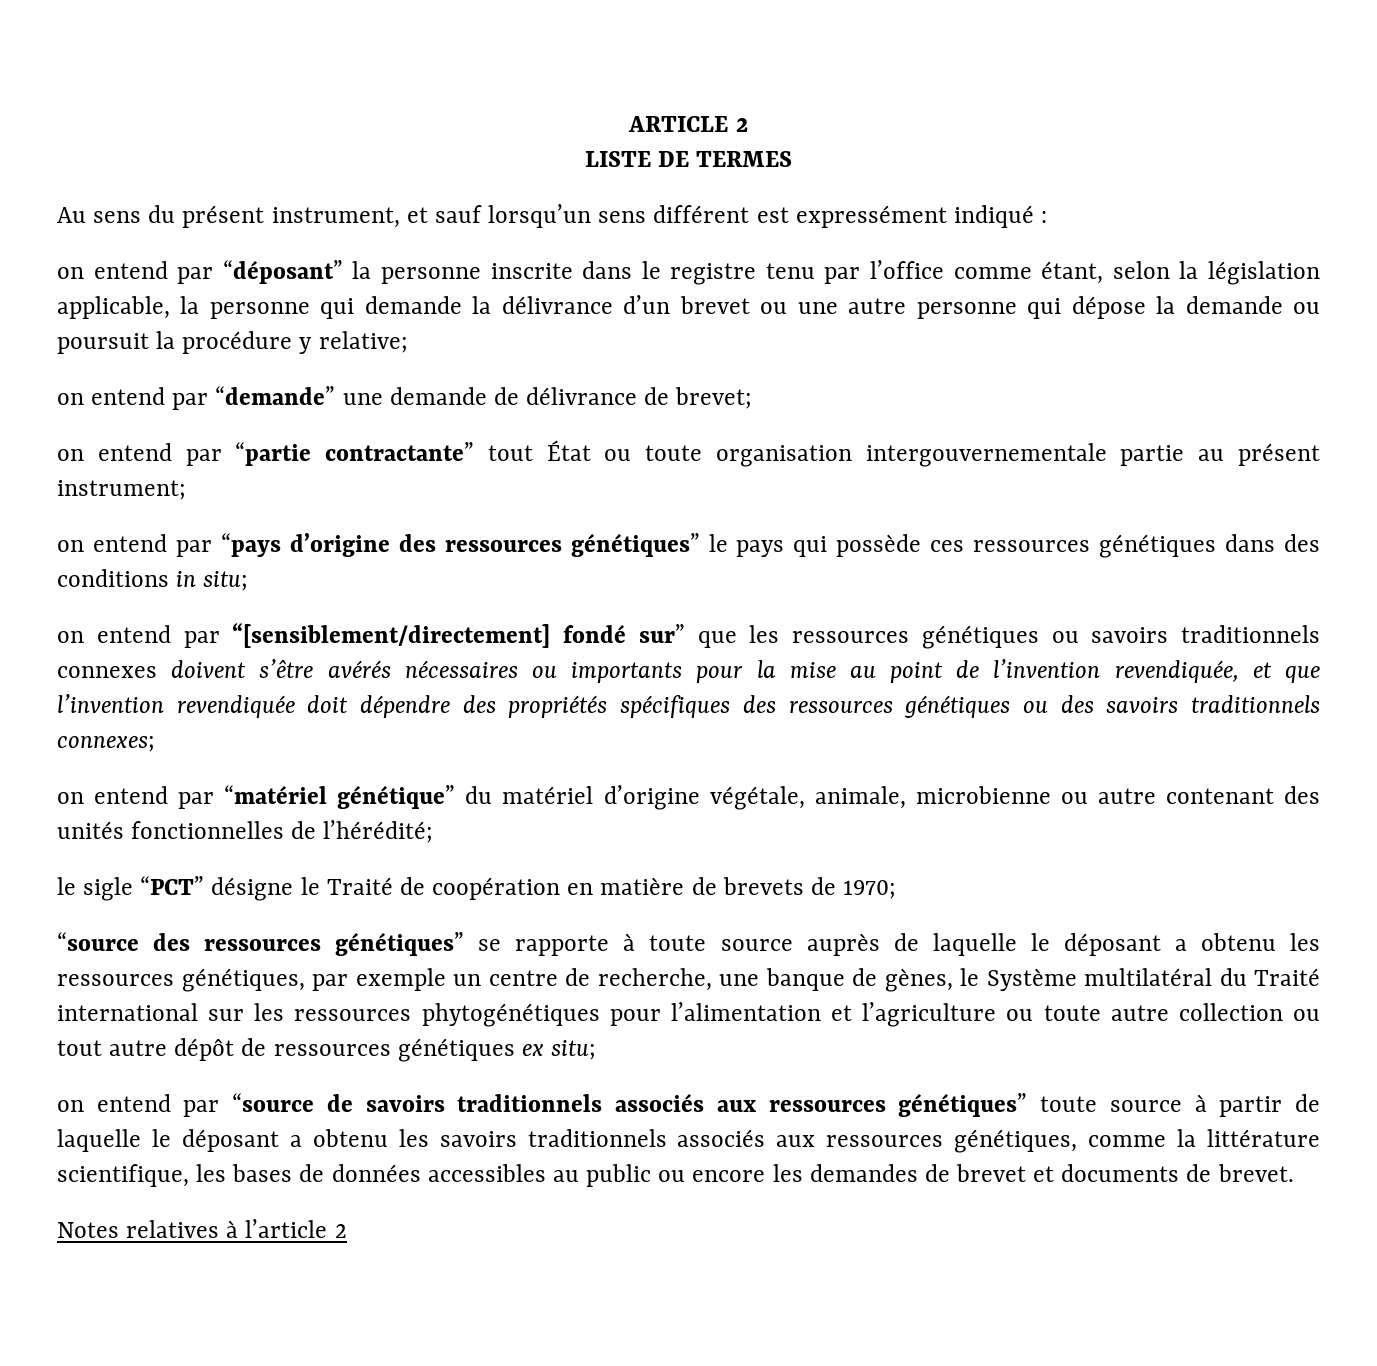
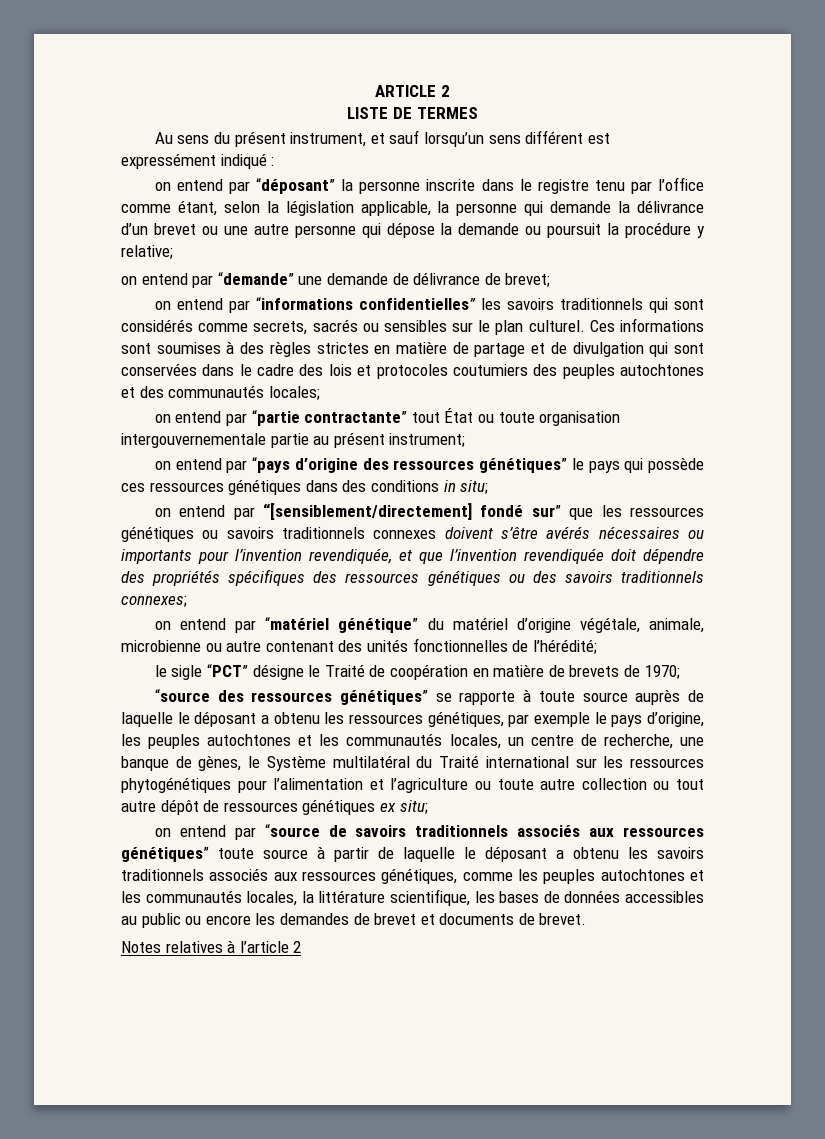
+ on entend par “informations confidentielles” les savoirs traditionnels qui sont considérés comme secrets, sacrés ou sensibles sur le plan culturel. Ces informations sont soumises à des règles strictes en matière de partage et de divulgation qui sont conservées dans le cadre des lois et protocoles coutumiers des peuples autochtones et des communautés locales;
- on entend par “[sensiblement/directement] fondé sur” que les ressources génétiques ou savoirs traditionnels connexes doivent s’être avérés nécessaires ou importants pour la mise au point de l’invention revendiquée, et que l’invention revendiquée doit dépendre des propriétés spécifiques des ressources génétiques ou des savoirs traditionnels connexes;
+ on entend par “[sensiblement/directement] fondé sur” que les ressources génétiques ou savoirs traditionnels connexes doivent s’être avérés nécessaires ou importants pour l’invention revendiquée, et que l’invention revendiquée doit dépendre des propriétés spécifiques des ressources génétiques ou des savoirs traditionnels connexes;
- “source des ressources génétiques” se rapporte à toute source auprès de laquelle le déposant a obtenu les ressources génétiques, par exemple un centre de recherche, une banque de gènes, le Système multilatéral du Traité international sur les ressources phytogénétiques pour l’alimentation et l’agriculture ou toute autre collection ou tout autre dépôt de ressources génétiques ex situ;
+ “source des ressources génétiques” se rapporte à toute source auprès de laquelle le déposant a obtenu les ressources génétiques, par exemple le pays d’origine, les peuples autochtones et les communautés locales, un centre de recherche, une banque de gènes, le Système multilatéral du Traité international sur les ressources phytogénétiques pour l’alimentation et l’agriculture ou toute autre collection ou tout autre dépôt de ressources génétiques ex situ;
- on entend par “source de savoirs traditionnels associés aux ressources génétiques” toute source à partir de laquelle le déposant a obtenu les savoirs traditionnels associés aux ressources génétiques, comme la littérature scientifique, les bases de données accessibles au public ou encore les demandes de brevet et documents de brevet.
+ on entend par “source de savoirs traditionnels associés aux ressources génétiques” toute source à partir de laquelle le déposant a obtenu les savoirs traditionnels associés aux ressources génétiques, comme les peuples autochtones et les communautés locales, la littérature scientifique, les bases de données accessibles au public ou encore les demandes de brevet et documents de brevet.

